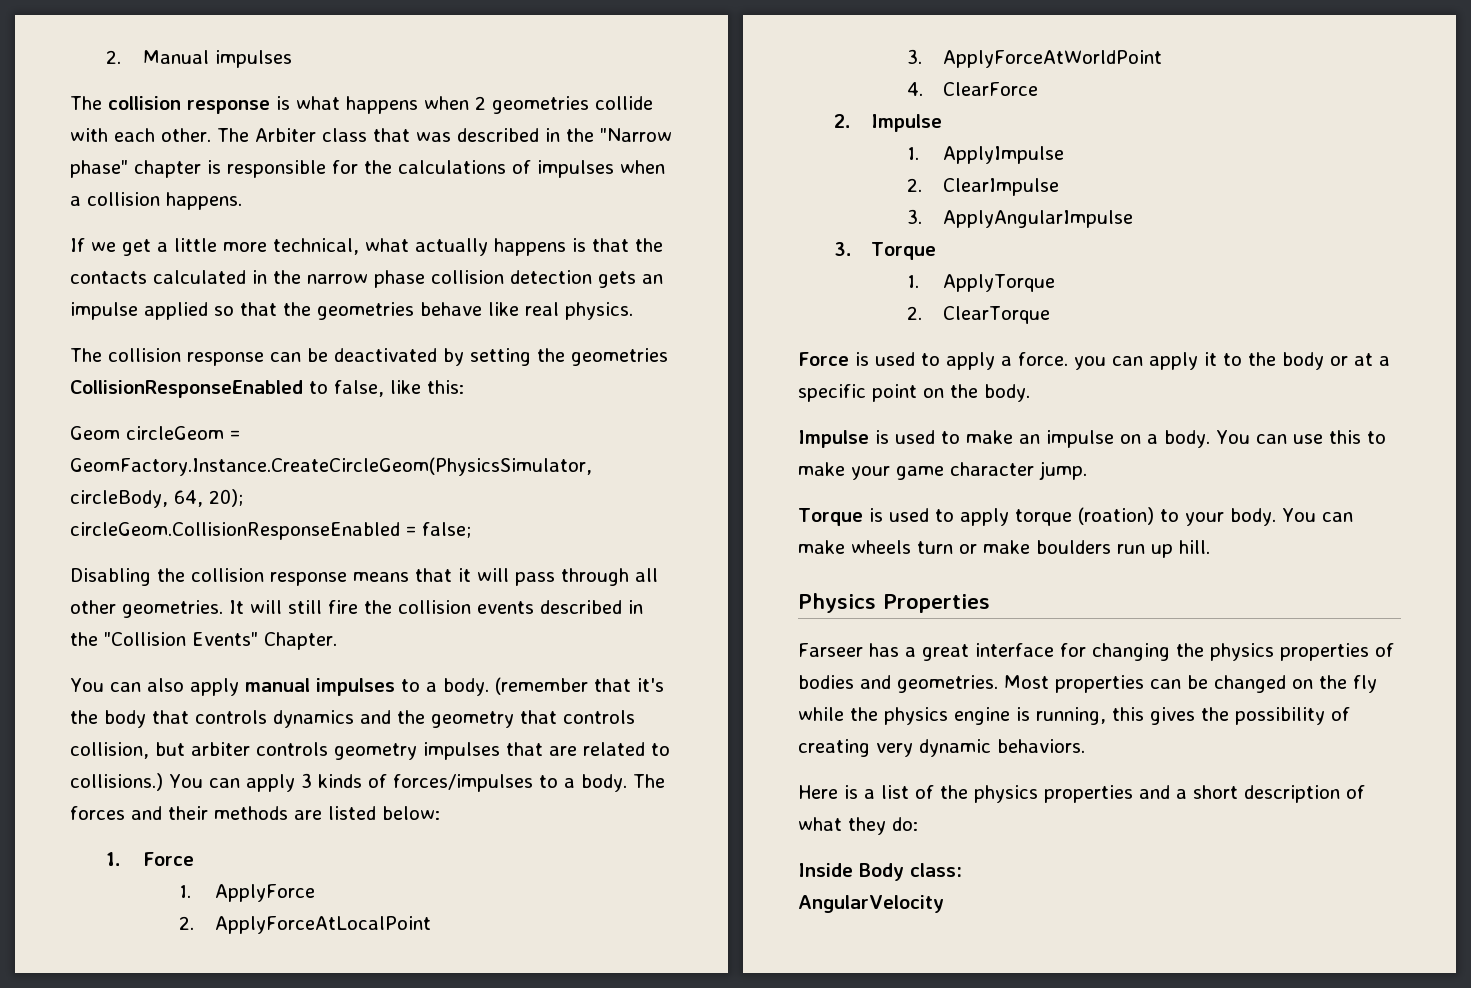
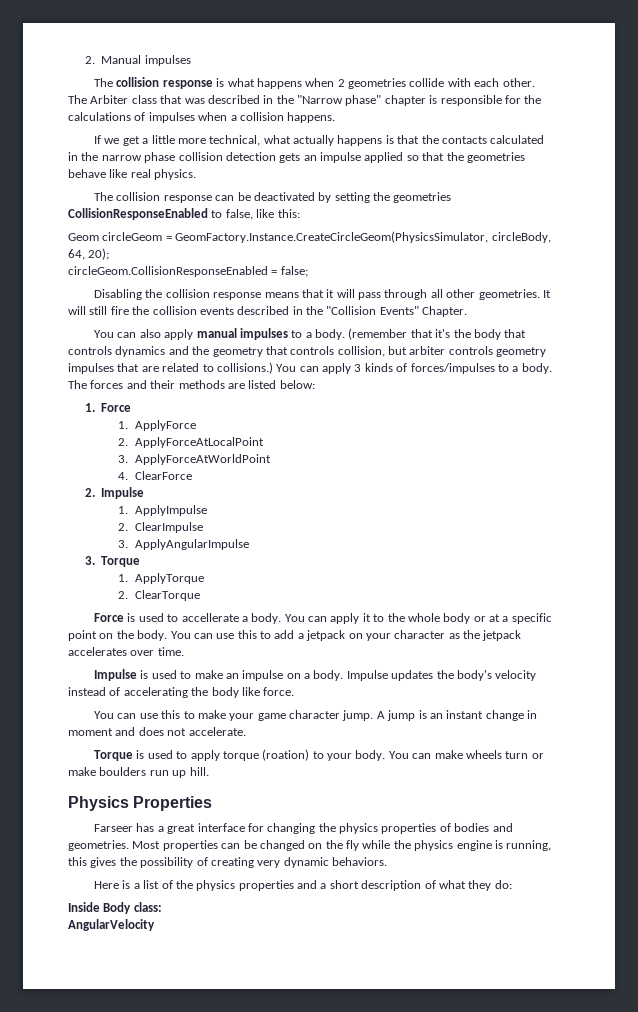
- Force is used to apply a force. you can apply it to the body or at a specific point on the body.
+ Force is used to accellerate a body. You can apply it to the whole body or at a specific point on the body. You can use this to add a jetpack on your character as the jetpack accelerates over time.
- Impulse is used to make an impulse on a body. You can use this to make your game character jump.
+ Impulse is used to make an impulse on a body. Impulse updates the body's velocity instead of accelerating the body like force.
+ You can use this to make your game character jump. A jump is an instant change in moment and does not accelerate.

